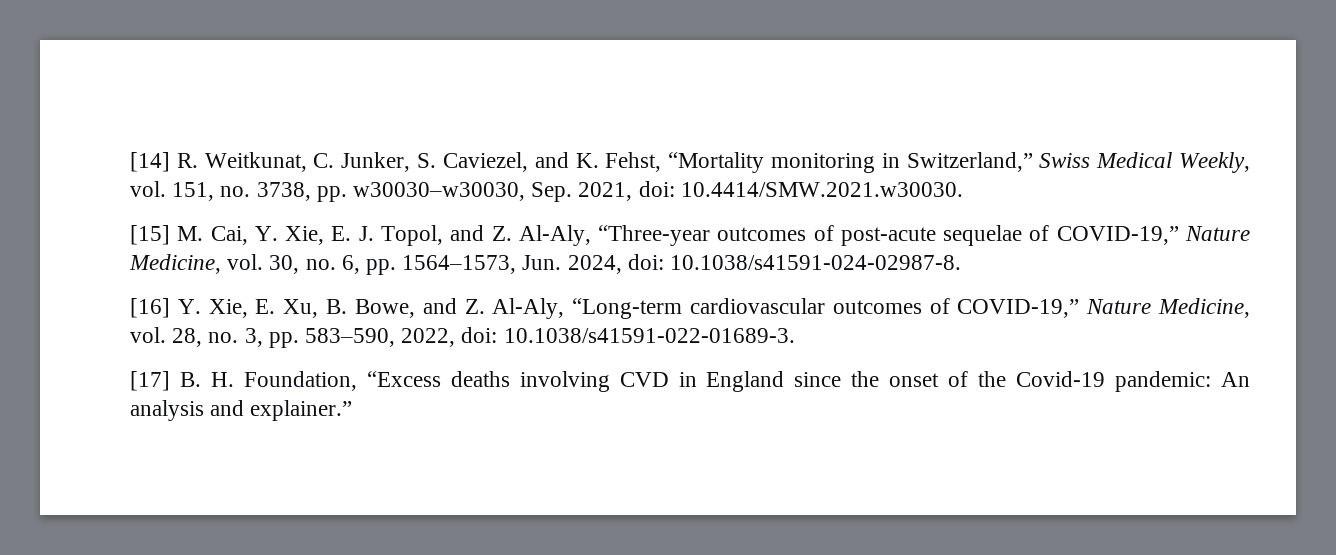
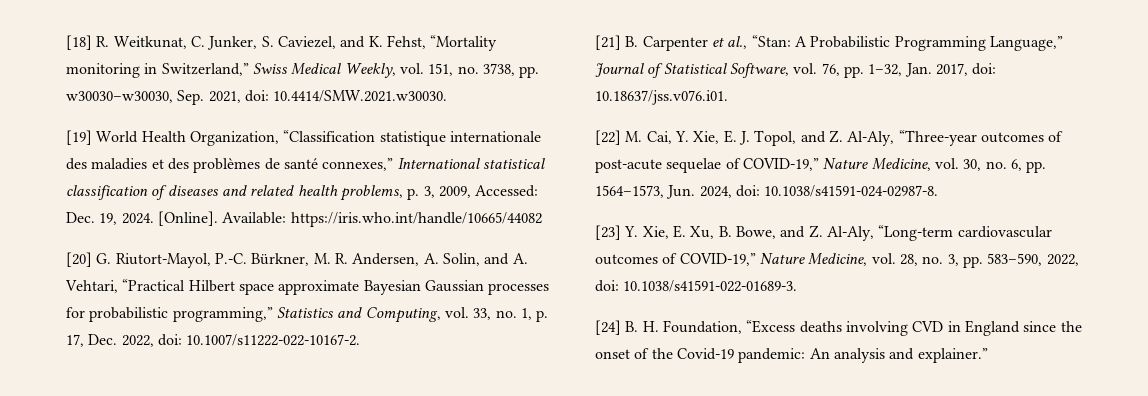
- [14] R. Weitkunat, C. Junker, S. Caviezel, and K. Fehst, “Mortality monitoring in Switzerland,” Swiss Medical Weekly, vol. 151, no. 3738, pp. w30030–w30030, Sep. 2021, doi: 10.4414/SMW.2021.w30030.
+ [18] R. Weitkunat, C. Junker, S. Caviezel, and K. Fehst, “Mortality monitoring in Switzerland,” Swiss Medical Weekly, vol. 151, no. 3738, pp. w30030–w30030, Sep. 2021, doi: 10.4414/SMW.2021.w30030.
- [15] M. Cai, Y. Xie, E. J. Topol, and Z. Al-Aly, “Three-year outcomes of post-acute sequelae of COVID-19,” Nature Medicine, vol. 30, no. 6, pp. 1564–1573, Jun. 2024, doi: 10.1038/s41591-024-02987-8.
+ [19] World Health Organization, “Classification statistique internationale des maladies et des problèmes de santé connexes,” International statistical classification of diseases and related health problems, p. 3, 2009, Accessed: Dec. 19, 2024. [Online]. Available: https://iris.who.int/handle/10665/44082
+ [20] G. Riutort-Mayol, P.-C. Bürkner, M. R. Andersen, A. Solin, and A. Vehtari, “Practical Hilbert space approximate Bayesian Gaussian processes for probabilistic programming,” Statistics and Computing, vol. 33, no. 1, p. 17, Dec. 2022, doi: 10.1007/s11222-022-10167-2.
+ [21] B. Carpenter et al., “Stan: A Probabilistic Programming Language,” Journal of Statistical Software, vol. 76, pp. 1–32, Jan. 2017, doi: 10.18637/jss.v076.i01.
+ [22] M. Cai, Y. Xie, E. J. Topol, and Z. Al-Aly, “Three-year outcomes of post-acute sequelae of COVID-19,” Nature Medicine, vol. 30, no. 6, pp. 1564–1573, Jun. 2024, doi: 10.1038/s41591-024-02987-8.
- [16] Y. Xie, E. Xu, B. Bowe, and Z. Al-Aly, “Long-term cardiovascular outcomes of COVID-19,” Nature Medicine, vol. 28, no. 3, pp. 583–590, 2022, doi: 10.1038/s41591-022-01689-3.
+ [23] Y. Xie, E. Xu, B. Bowe, and Z. Al-Aly, “Long-term cardiovascular outcomes of COVID-19,” Nature Medicine, vol. 28, no. 3, pp. 583–590, 2022, doi: 10.1038/s41591-022-01689-3.
- [17] B. H. Foundation, “Excess deaths involving CVD in England since the onset of the Covid-19 pandemic: An analysis and explainer.”
+ [24] B. H. Foundation, “Excess deaths involving CVD in England since the onset of the Covid-19 pandemic: An analysis and explainer.”

